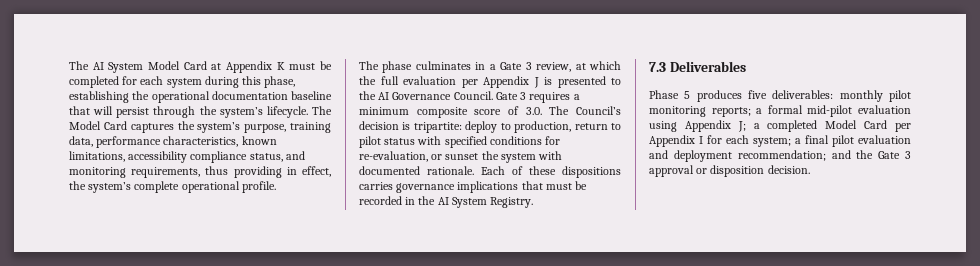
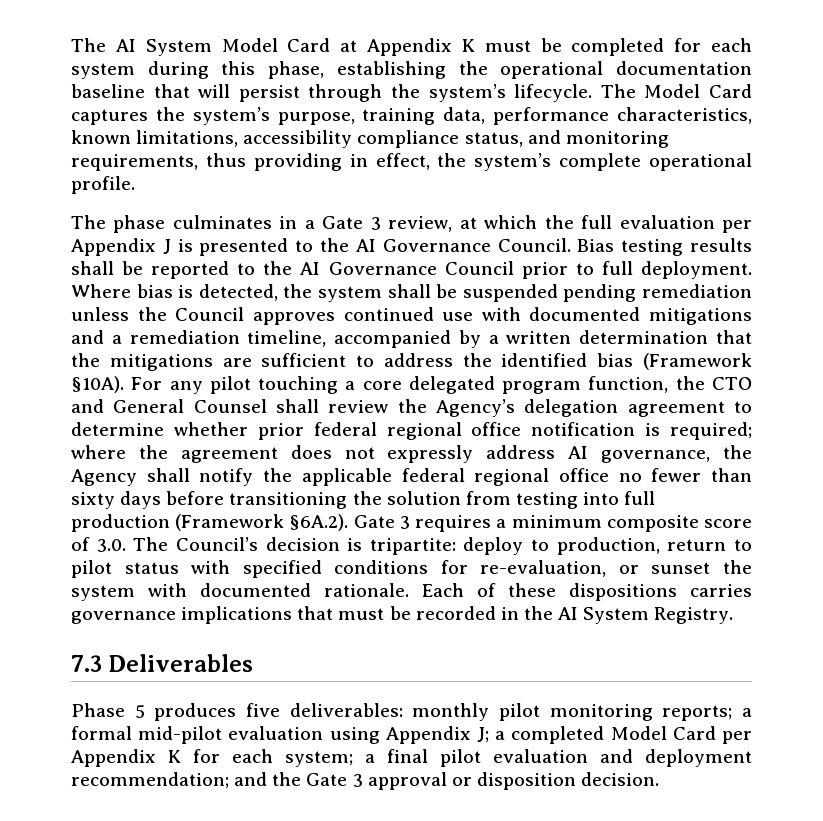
- Gate 3 requires a minimum composite score of 3.0. The Council’s decision is tripartite: deploy to production, return to pilot status with specified conditions for re-evaluation, or sunset the system with documented rationale.
+ Bias testing results shall be reported to the AI Governance Council prior to full deployment. Where bias is detected, the system shall be suspended pending remediation unless the Council approves continued use with documented mitigations and a remediation timeline, accompanied by a written determination that the mitigations are sufficient to address the identified bias (Framework §10A). For any pilot touching a core delegated program function, the CTO and General Counsel shall review the Agency’s delegation agreement to determine whether prior federal regional office notification is required; where the agreement does not expressly address AI governance, the Agency shall notify the applicable federal regional office no fewer than sixty days before transitioning the solution from testing into full production (Framework §6A.2). Gate 3 requires a minimum composite score of 3.0. The Council’s decision is tripartite: deploy to production, return to pilot status with specified conditions for re-evaluation, or sunset the system with documented rationale.
- Phase 5 produces five deliverables: monthly pilot monitoring reports; a formal mid-pilot evaluation using Appendix J; a completed Model Card per Appendix I for each system; a final pilot evaluation and deployment recommendation; and the Gate 3 approval or disposition decision.
+ Phase 5 produces five deliverables: monthly pilot monitoring reports; a formal mid-pilot evaluation using Appendix J; a completed Model Card per Appendix K for each system; a final pilot evaluation and deployment recommendation; and the Gate 3 approval or disposition decision.

